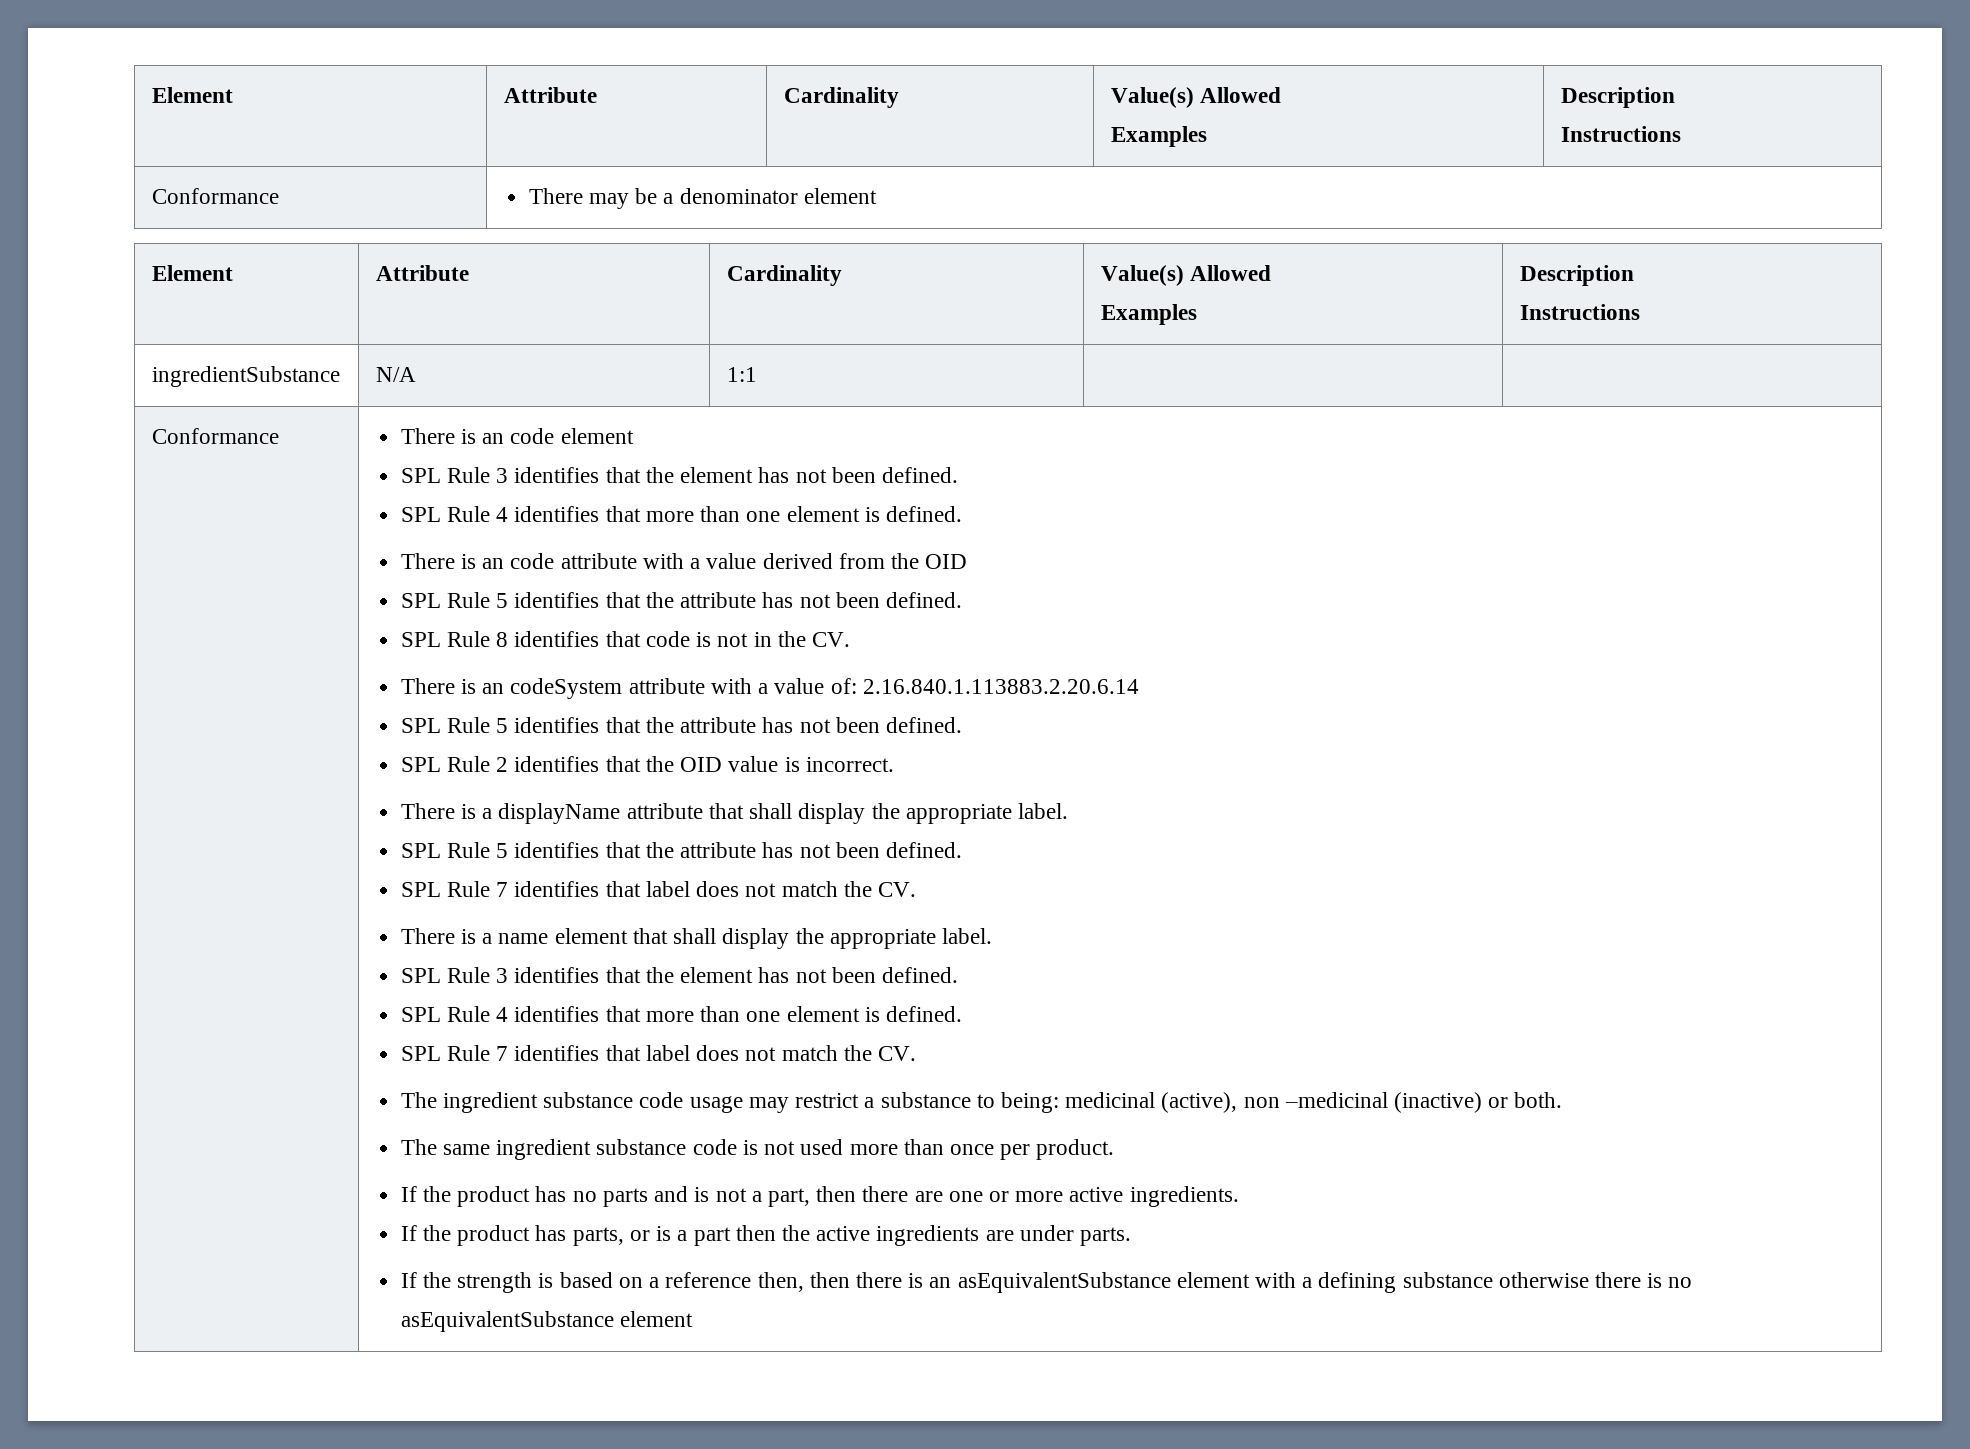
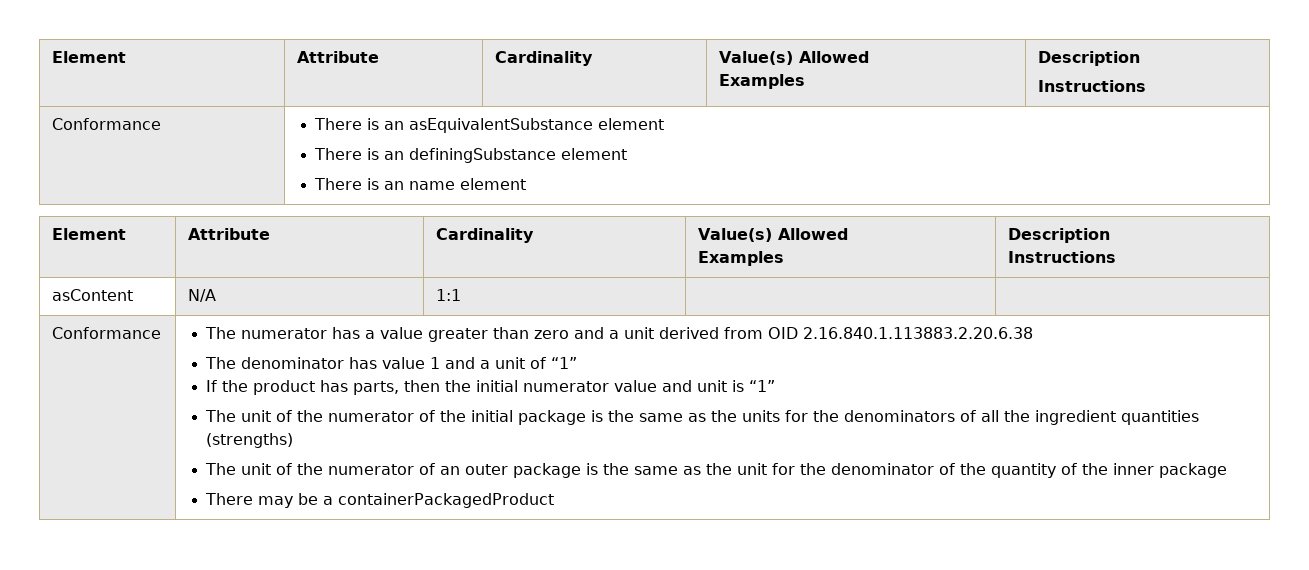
- Conformance | There may be a denominator element
+ Conformance | There is an asEquivalentSubstance element
+ There is an definingSubstance element
+ There is an name element
- ingredientSubstance | N/A | 1:1 | |
+ asContent | N/A | 1:1 | |
- There is an code element
- SPL Rule 3 identifies that the element has not been defined.
- SPL Rule 4 identifies that more than one element is defined.
- There is an code attribute with a value derived from the OID
- SPL Rule 5 identifies that the attribute has not been defined.
- SPL Rule 8 identifies that code is not in the CV.
- There is an codeSystem attribute with a value of: 2.16.840.1.113883.2.20.6.14
- SPL Rule 5 identifies that the attribute has not been defined.
- SPL Rule 2 identifies that the OID value is incorrect.
- There is a displayName attribute that shall display the appropriate label.
- SPL Rule 5 identifies that the attribute has not been defined.
- SPL Rule 7 identifies that label does not match the CV.
- There is a name element that shall display the appropriate label.
- SPL Rule 3 identifies that the element has not been defined.
- SPL Rule 4 identifies that more than one element is defined.
- SPL Rule 7 identifies that label does not match the CV.
- The ingredient substance code usage may restrict a substance to being: medicinal (active), non –medicinal (inactive) or both.
- The same ingredient substance code is not used more than once per product.
- If the product has no parts and is not a part, then there are one or more active ingredients.
+ The numerator has a value greater than zero and a unit derived from OID 2.16.840.1.113883.2.20.6.38
+ The denominator has value 1 and a unit of “1”
- If the product has parts, or is a part then the active ingredients are under parts.
- If the strength is based on a reference then, then there is an asEquivalentSubstance element with a defining substance otherwise there is no asEquivalentSubstance element
+ If the product has parts, then the initial numerator value and unit is “1”
+ The unit of the numerator of the initial package is the same as the units for the denominators of all the ingredient quantities (strengths)
+ The unit of the numerator of an outer package is the same as the unit for the denominator of the quantity of the inner package
+ There may be a containerPackagedProduct

